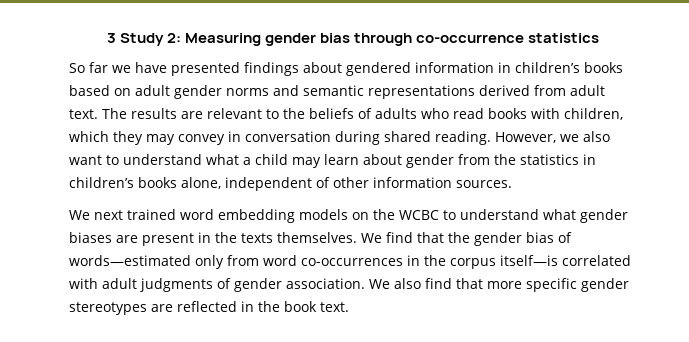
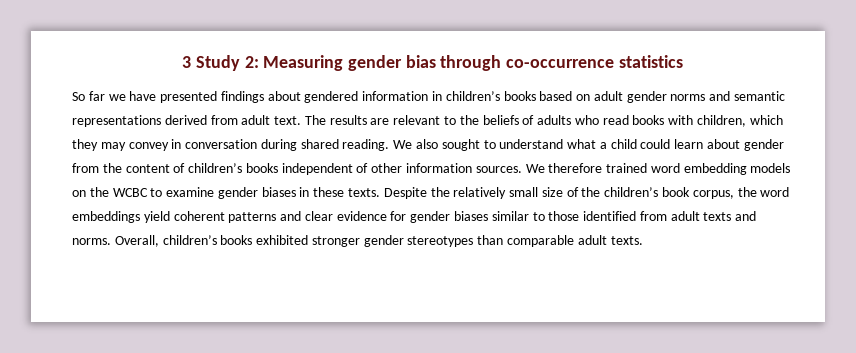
- However, we also want to understand what a child may learn about gender from the statistics in children’s books alone, independent of other information sources.
- We next trained word embedding models on the WCBC to understand what gender biases are present in the texts themselves. We find that the gender bias of words—estimated only from word co-occurrences in the corpus itself—is correlated with adult judgments of gender association. We also find that more specific gender stereotypes are reflected in the book text.
+ We also sought to understand what a child could learn about gender from the content of children’s books independent of other information sources. We therefore trained word embedding models on the WCBC to examine gender biases in these texts. Despite the relatively small size of the children’s book corpus, the word embeddings yield coherent patterns and clear evidence for gender biases similar to those identified from adult texts and norms. Overall, children’s books exhibited stronger gender stereotypes than comparable adult texts.

